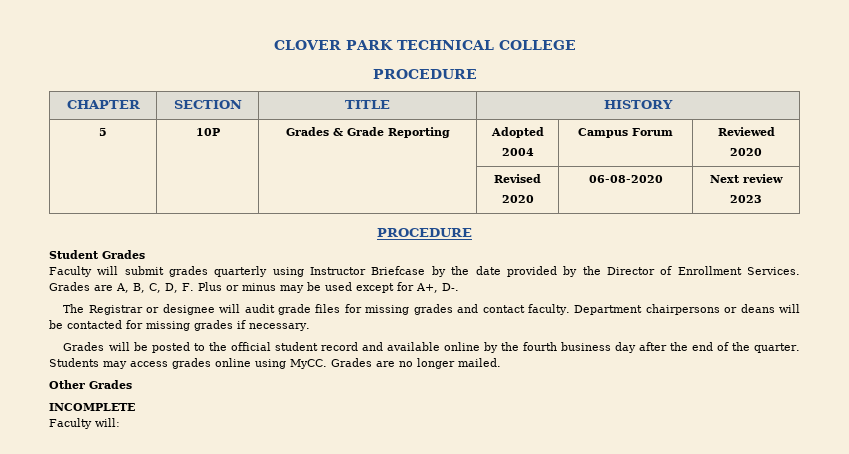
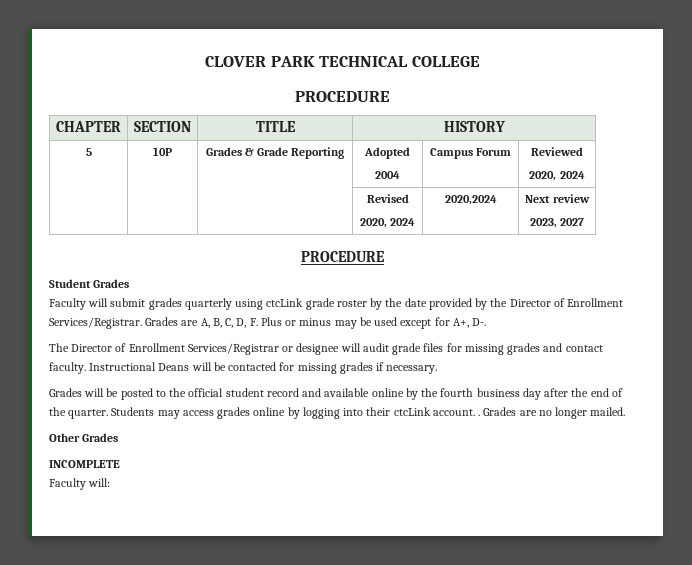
  5 | 10P | Grades & Grade Reporting | Adopted
  2004 | Campus Forum | Reviewed
- 2020
+ 2020, 2024
  | | | Revised
- 2020 | 06-08-2020 | Next review
- 2023
+ 2020, 2024 | 2020,2024 | Next review
+ 2023, 2027
- Faculty will submit grades quarterly using Instructor Briefcase by the date provided by the Director of Enrollment Services.
+ Faculty will submit grades quarterly using ctcLink grade roster by the date provided by the Director of Enrollment Services/Registrar.
- The Registrar or designee will audit grade files for missing grades and contact faculty.
+ The Director of Enrollment Services/Registrar or designee will audit grade files for missing grades and contact faculty.
- Department chairpersons or deans will be contacted for missing grades if necessary.
+ Instructional Deans will be contacted for missing grades if necessary.
- Students may access grades online using MyCC.
+ Students may access grades online by logging into their ctcLink account. .

